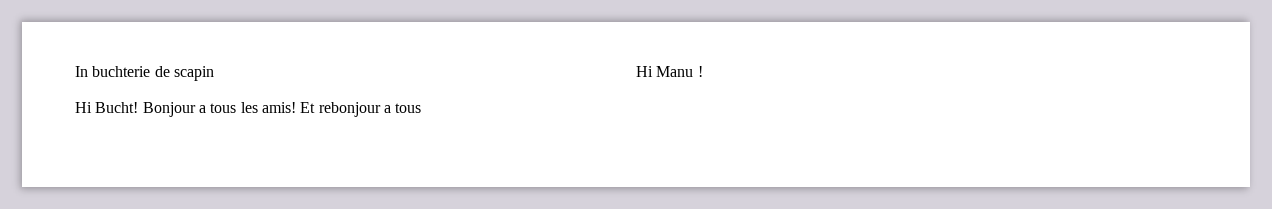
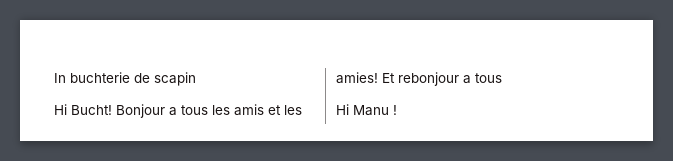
- Bonjour a tous les amis!
+ Bonjour a tous les amis et les amies!

